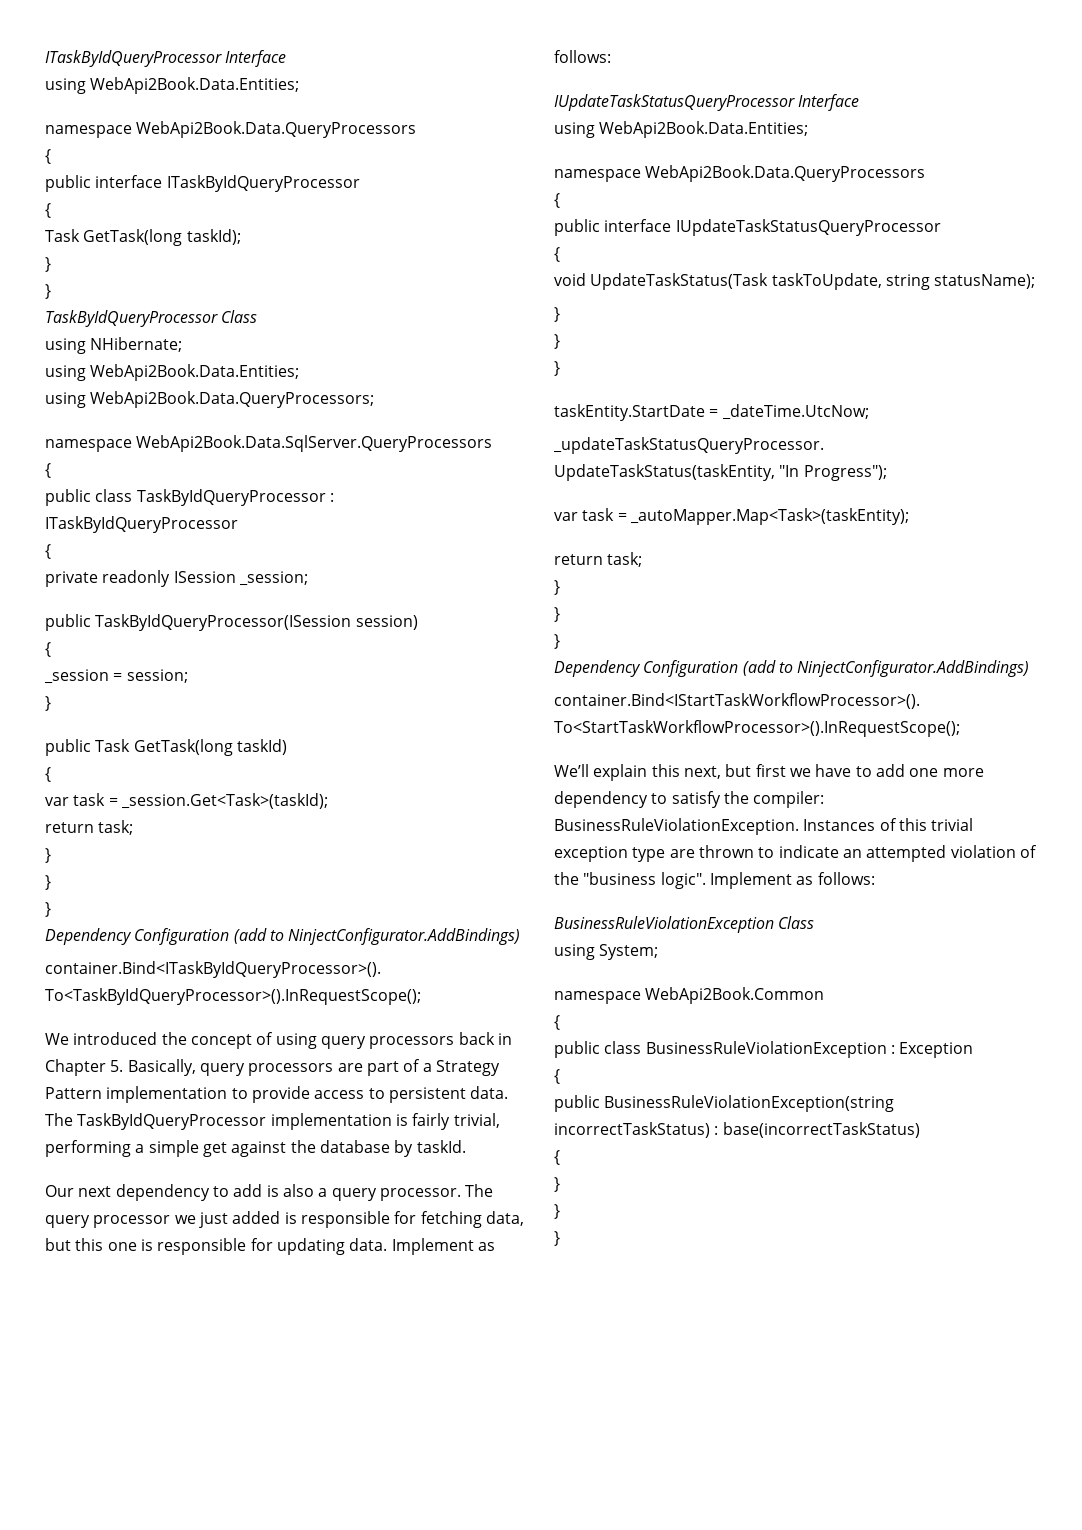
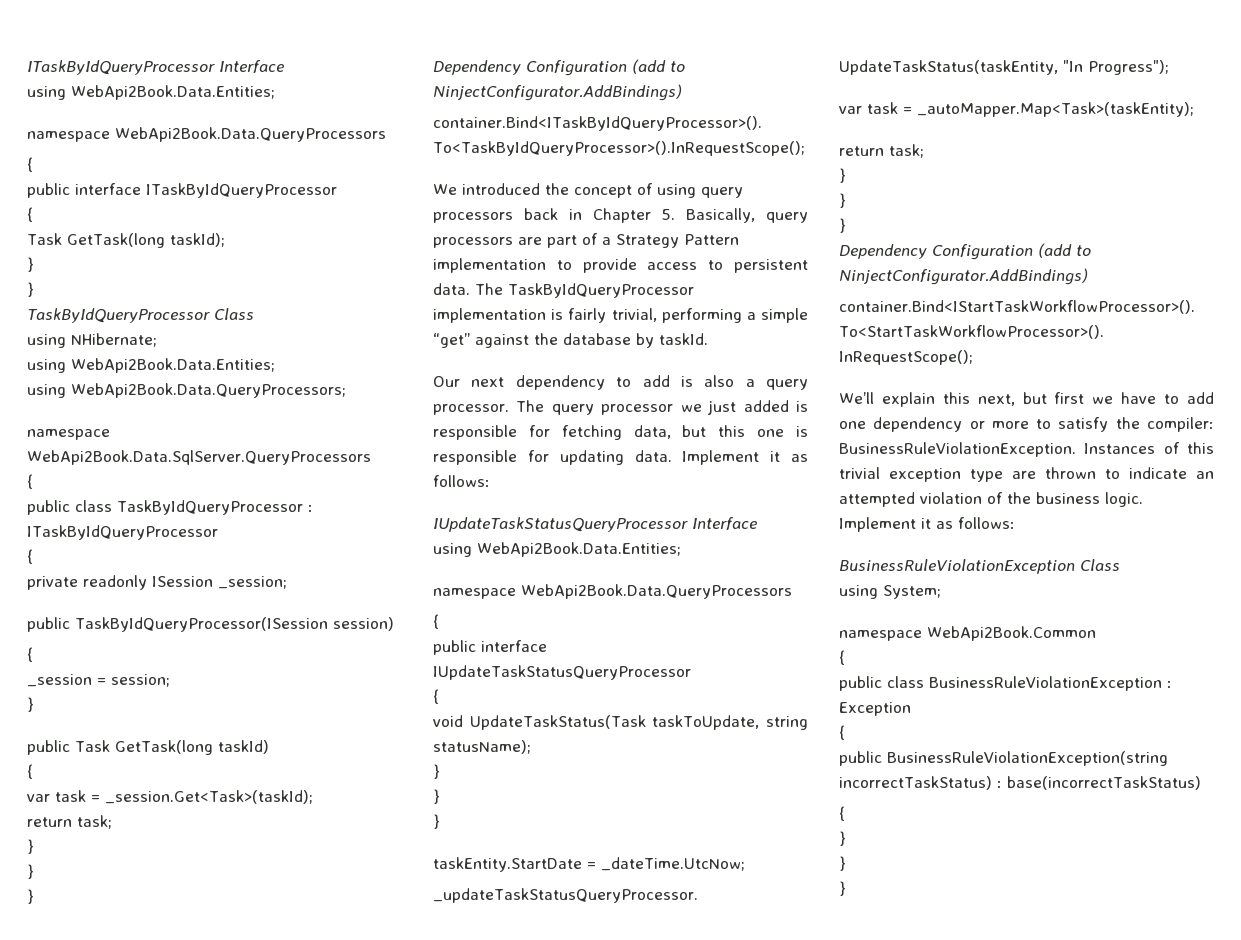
- The TaskByIdQueryProcessor implementation is fairly trivial, performing a simple get against the database by taskId.
+ The TaskByIdQueryProcessor implementation is fairly trivial, performing a simple “get” against the database by taskId.
- The query processor we just added is responsible for fetching data, but this one is responsible for updating data. Implement as follows:
+ The query processor we just added is responsible for fetching data, but this one is responsible for updating data. Implement it as follows:
- We’ll explain this next, but first we have to add one more dependency to satisfy the compiler: BusinessRuleViolationException.
+ We’ll explain this next, but first we have to add one dependency or more to satisfy the compiler: BusinessRuleViolationException.
- Instances of this trivial exception type are thrown to indicate an attempted violation of the "business logic". Implement as follows:
+ Instances of this trivial exception type are thrown to indicate an attempted violation of the business logic. Implement it as follows:

